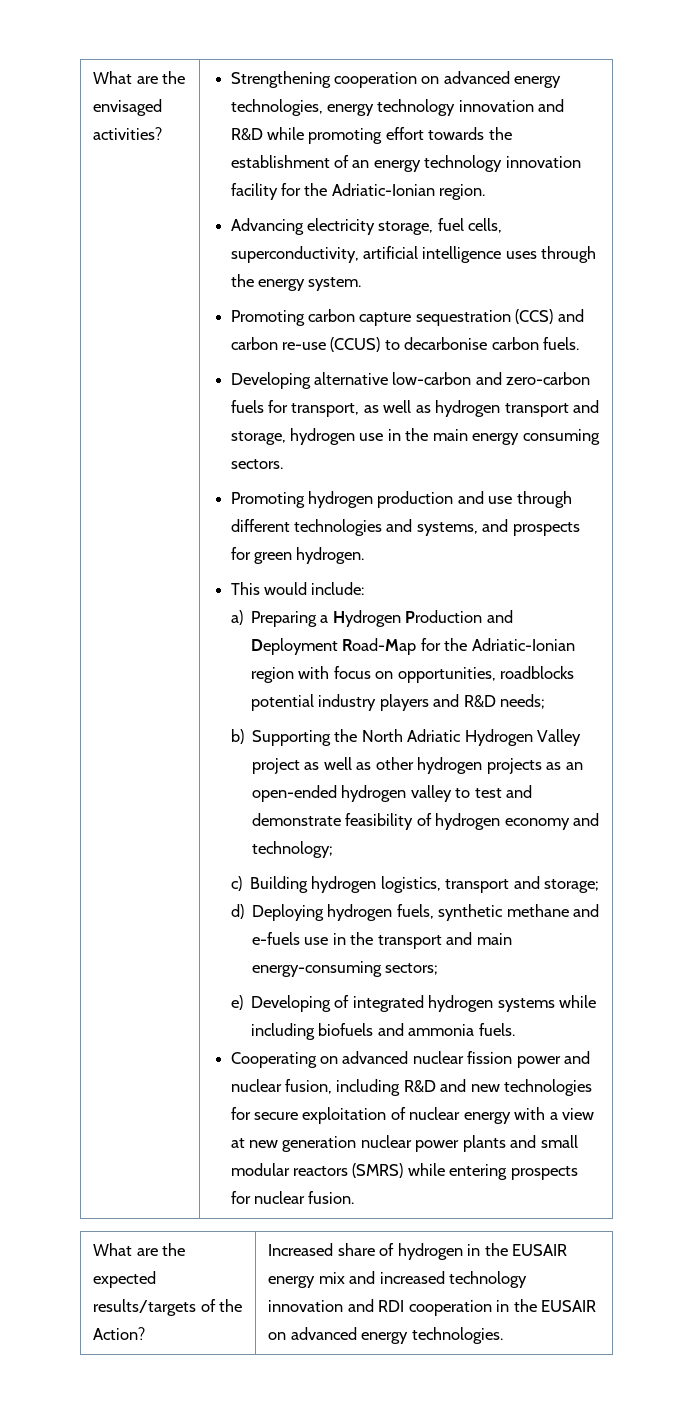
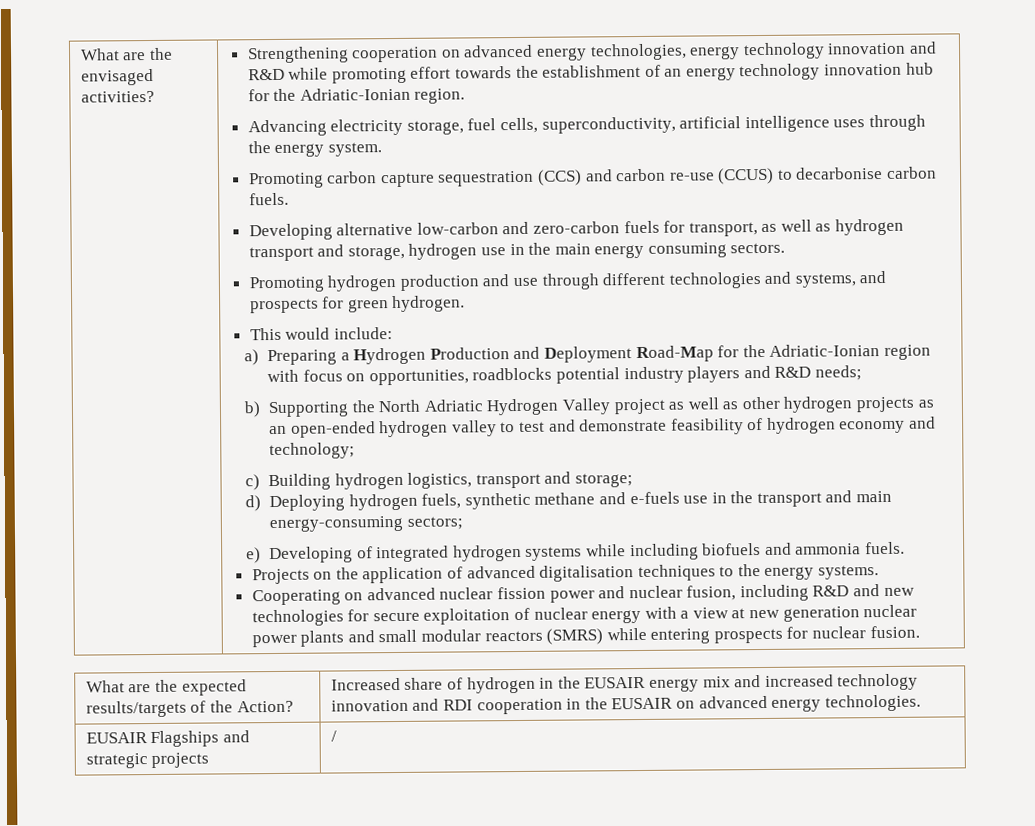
- Strengthening cooperation on advanced energy technologies, energy technology innovation and R&D while promoting effort towards the establishment of an energy technology innovation facility for the Adriatic-Ionian region.
+ Strengthening cooperation on advanced energy technologies, energy technology innovation and R&D while promoting effort towards the establishment of an energy technology innovation hub for the Adriatic-Ionian region.
+ Projects on the application of advanced digitalisation techniques to the energy systems.
+ EUSAIR Flagships and strategic projects | /

